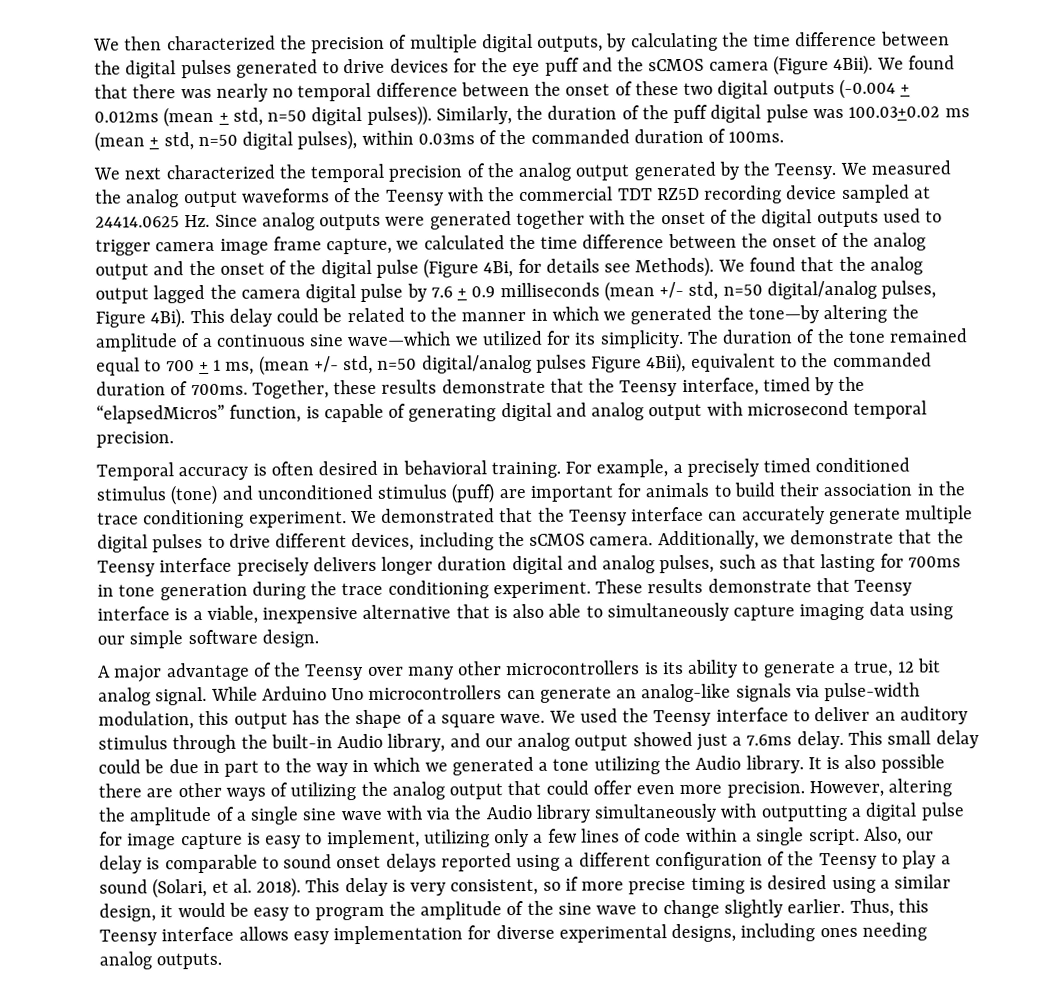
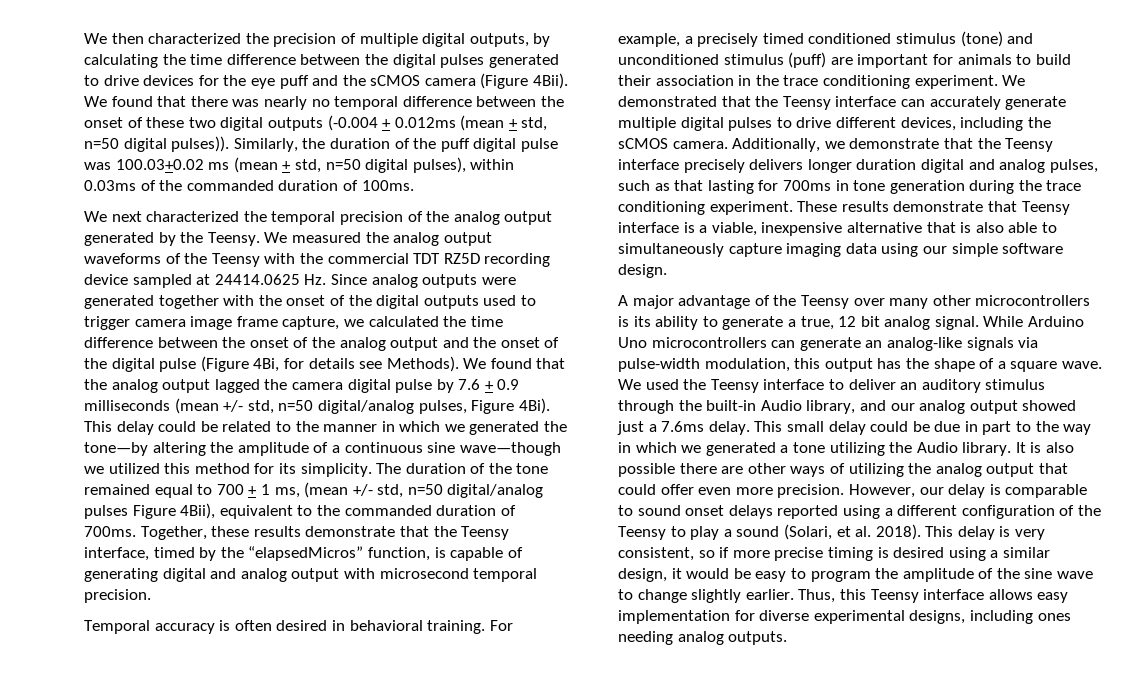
- This delay could be related to the manner in which we generated the tone—by altering the amplitude of a continuous sine wave—which we utilized for its simplicity.
+ This delay could be related to the manner in which we generated the tone—by altering the amplitude of a continuous sine wave—though we utilized this method for its simplicity.
- However, altering the amplitude of a single sine wave with via the Audio library simultaneously with outputting a digital pulse for image capture is easy to implement, utilizing only a few lines of code within a single script. Also, our delay is comparable to sound onset delays reported using a different configuration of the Teensy to play a sound (Solari, et al. 2018).
+ However, our delay is comparable to sound onset delays reported using a different configuration of the Teensy to play a sound (Solari, et al. 2018).

